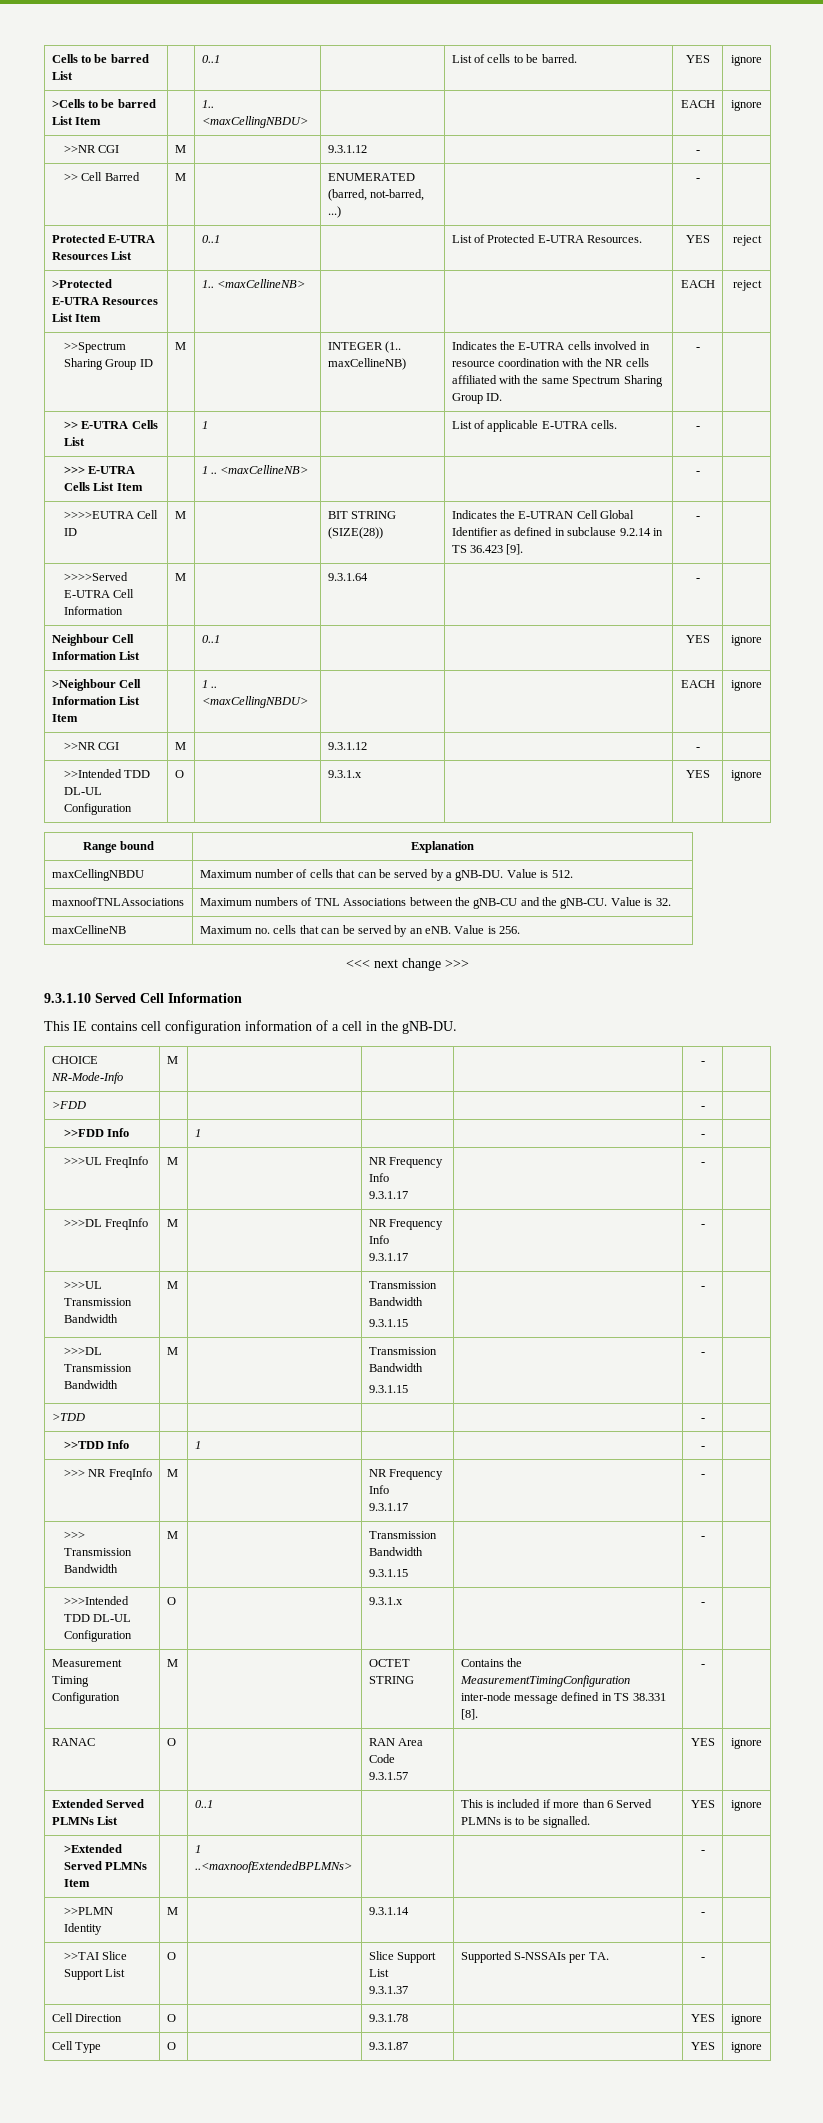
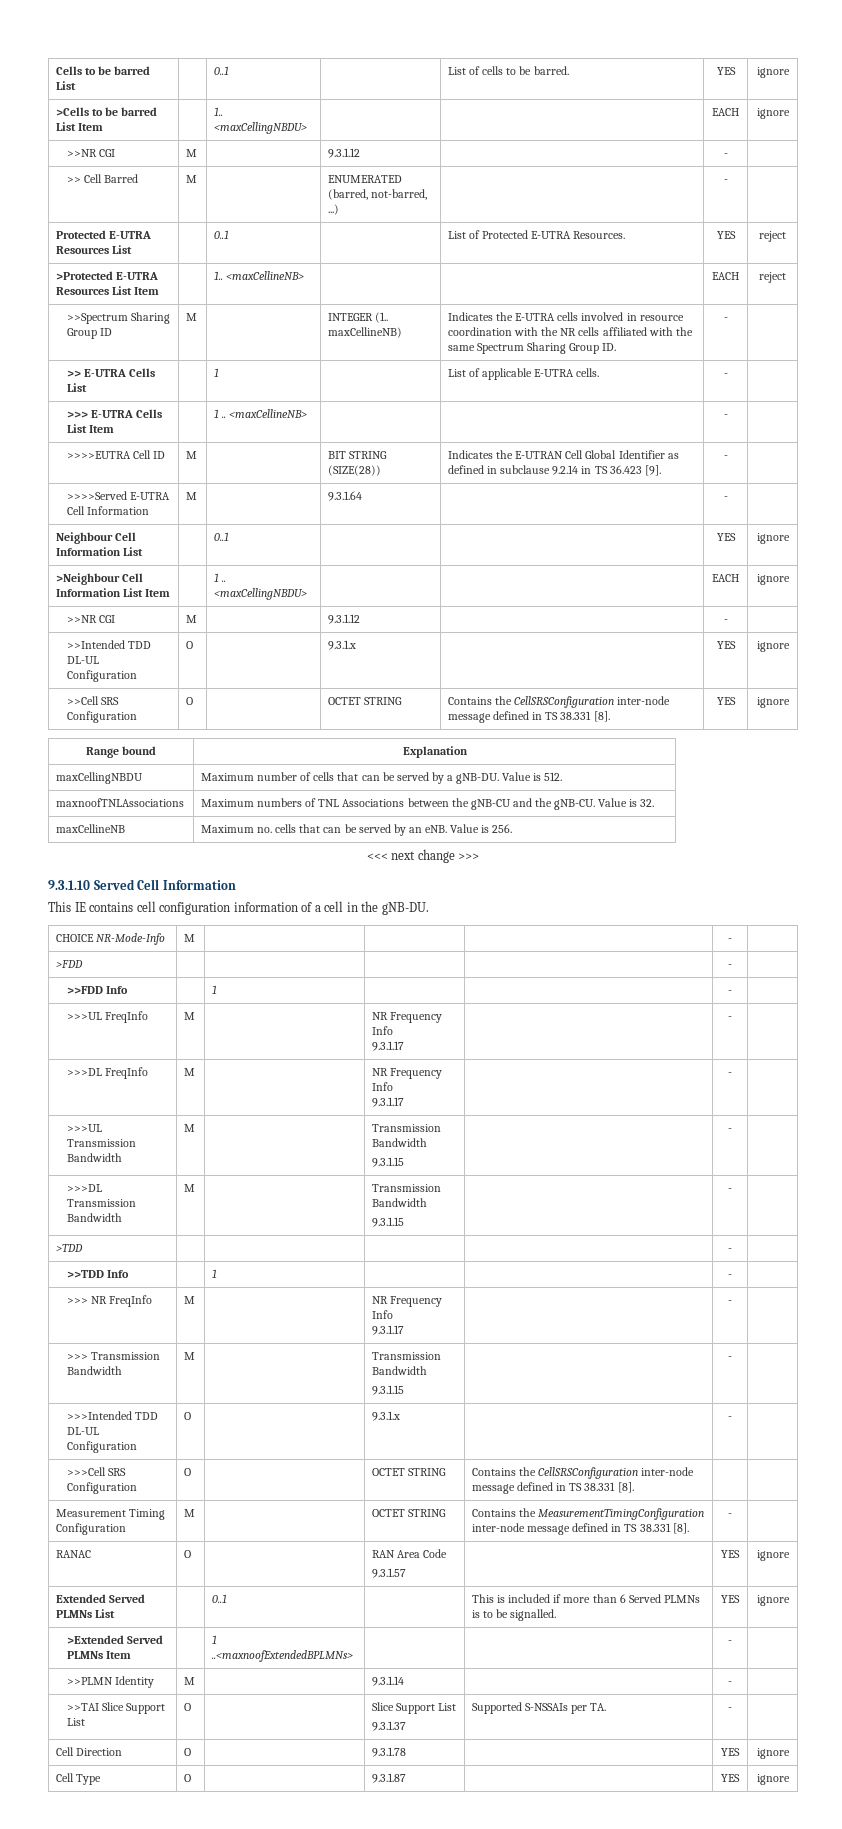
+ >>Cell SRS Configuration | O | | OCTET STRING | Contains the CellSRSConfiguration inter-node message defined in TS 38.331 [8]. | YES | ignore
+ >>>Cell SRS Configuration | O | | OCTET STRING | Contains the CellSRSConfiguration inter-node message defined in TS 38.331 [8]. | |

